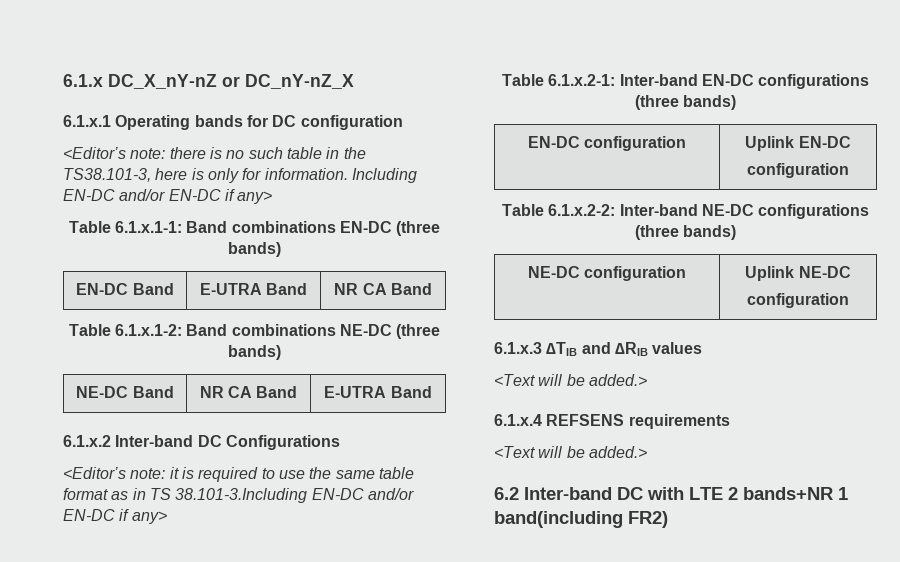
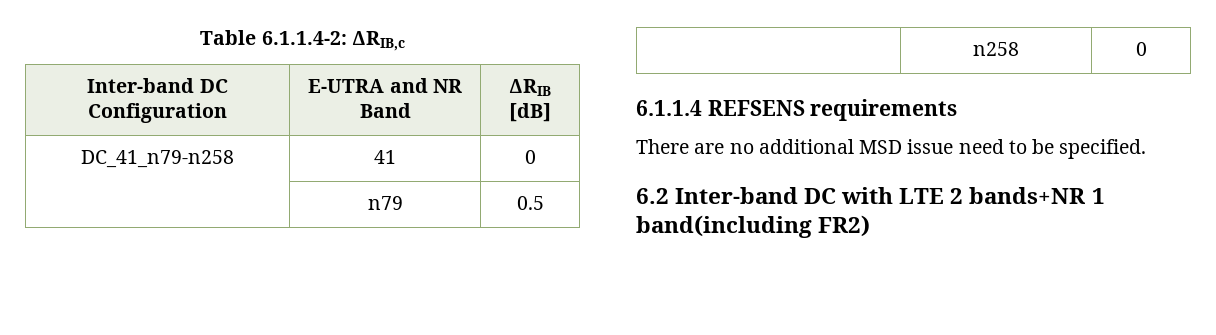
- 6.1.x DC_X_nY-nZ or DC_nY-nZ_X
- 6.1.x.1 Operating bands for DC configuration
- <Editor’s note: there is no such table in the TS38.101-3, here is only for information. Including EN-DC and/or EN-DC if any>
- Table 6.1.x.1-1: Band combinations EN-DC (three bands)
- EN-DC Band | E-UTRA Band | NR CA Band
- Table 6.1.x.1-2: Band combinations NE-DC (three bands)
- NE-DC Band | NR CA Band | E-UTRA Band
- 6.1.x.2 Inter-band DC Configurations
- <Editor’s note: it is required to use the same table format as in TS 38.101-3.Including EN-DC and/or EN-DC if any>
- Table 6.1.x.2-1: Inter-band EN-DC configurations (three bands)
- EN-DC configuration | Uplink EN-DC
- configuration
- Table 6.1.x.2-2: Inter-band NE-DC configurations (three bands)
- NE-DC configuration | Uplink NE-DC
- configuration
- 6.1.x.3 ∆TIB and ∆RIB values
- <Text will be added.>
- 6.1.x.4 REFSENS requirements
- <Text will be added.>
+ Table 6.1.1.4-2: ΔRIB,c
+ Inter-band DC Configuration | E-UTRA and NR Band | ΔRIB [dB]
+ DC_41_n79-n258 | 41 | 0
+ | n79 | 0.5
+ | n258 | 0
+ 6.1.1.4 REFSENS requirements
+ There are no additional MSD issue need to be specified.

